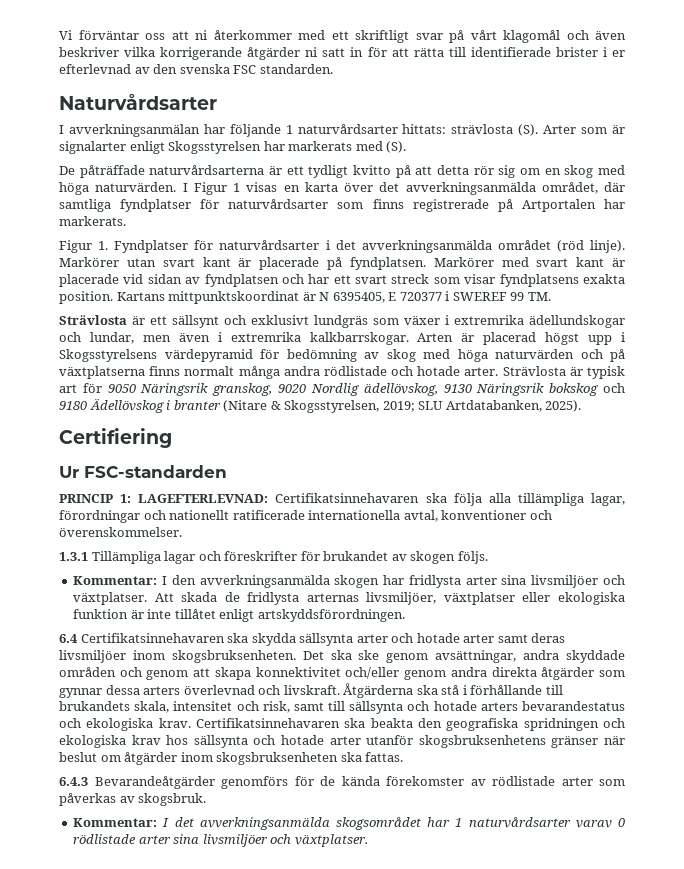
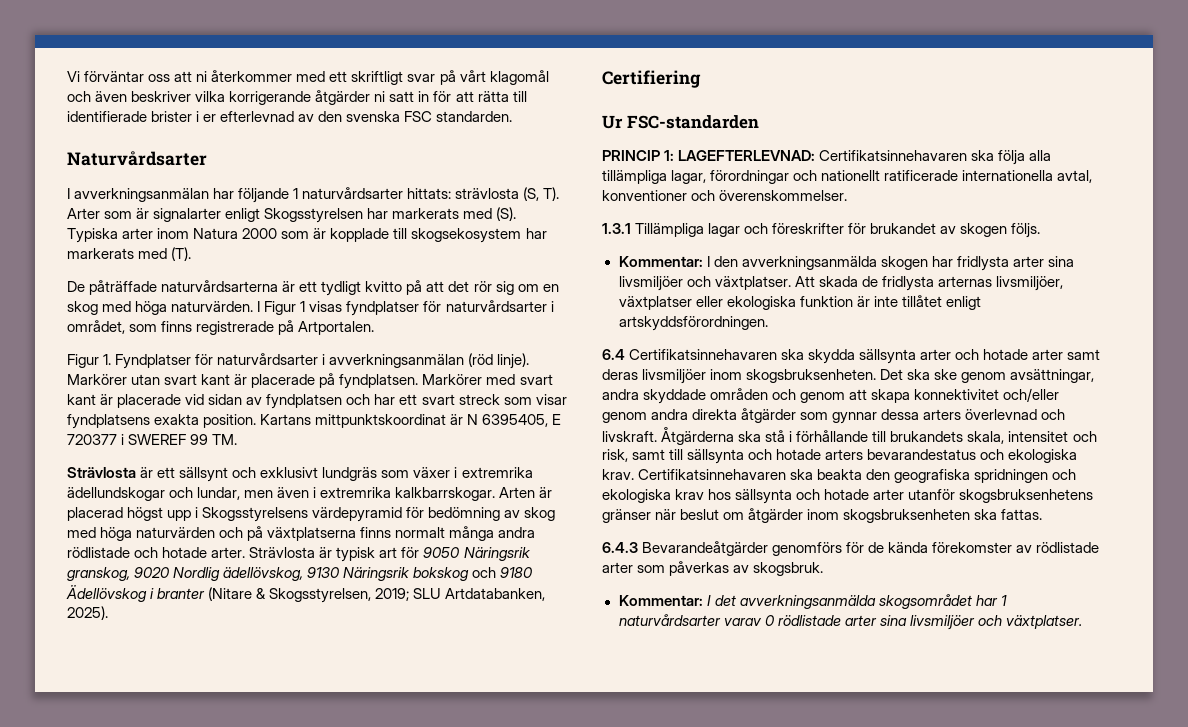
- I avverkningsanmälan har följande 1 naturvårdsarter hittats: strävlosta (S). Arter som är signalarter enligt Skogsstyrelsen har markerats med (S).
+ I avverkningsanmälan har följande 1 naturvårdsarter hittats: strävlosta (S, T). Arter som är signalarter enligt Skogsstyrelsen har markerats med (S). Typiska arter inom Natura 2000 som är kopplade till skogsekosystem har markerats med (T).
- De påträffade naturvårdsarterna är ett tydligt kvitto på att detta rör sig om en skog med höga naturvärden.
+ De påträffade naturvårdsarterna är ett tydligt kvitto på att det rör sig om en skog med höga naturvärden.
- I Figur 1 visas en karta över det avverkningsanmälda området, där samtliga fyndplatser för naturvårdsarter som finns registrerade på Artportalen har markerats.
+ I Figur 1 visas fyndplatser för naturvårdsarter i området, som finns registrerade på Artportalen.
- Figur 1. Fyndplatser för naturvårdsarter i det avverkningsanmälda området (röd linje).
+ Figur 1. Fyndplatser för naturvårdsarter i avverkningsanmälan (röd linje).

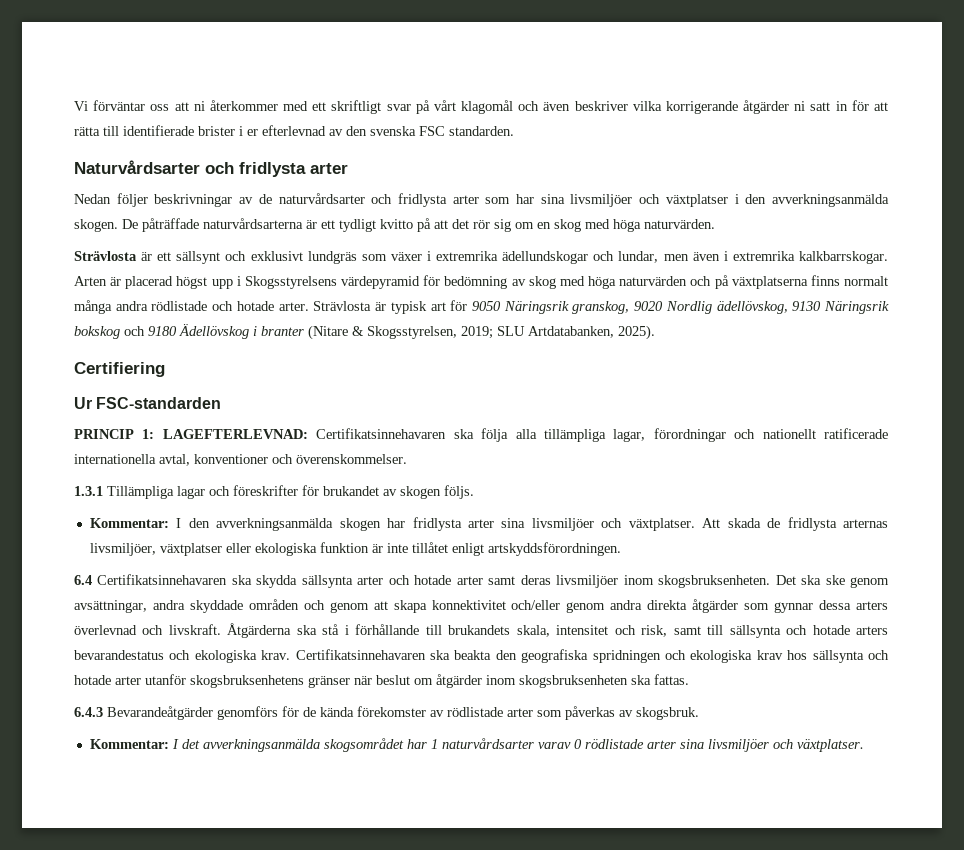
- Naturvårdsarter
- I avverkningsanmälan har följande 1 naturvårdsarter hittats: strävlosta (S, T). Arter som är signalarter enligt Skogsstyrelsen har markerats med (S). Typiska arter inom Natura 2000 som är kopplade till skogsekosystem har markerats med (T).
- De påträffade naturvårdsarterna är ett tydligt kvitto på att det rör sig om en skog med höga naturvärden. I Figur 1 visas fyndplatser för naturvårdsarter i området, som finns registrerade på Artportalen.
- Figur 1. Fyndplatser för naturvårdsarter i avverkningsanmälan (röd linje). Markörer utan svart kant är placerade på fyndplatsen. Markörer med svart kant är placerade vid sidan av fyndplatsen och har ett svart streck som visar fyndplatsens exakta position. Kartans mittpunktskoordinat är N 6395405, E 720377 i SWEREF 99 TM.
+ Naturvårdsarter och fridlysta arter
+ Nedan följer beskrivningar av de naturvårdsarter och fridlysta arter som har sina livsmiljöer och växtplatser i den avverkningsanmälda skogen. De påträffade naturvårdsarterna är ett tydligt kvitto på att det rör sig om en skog med höga naturvärden.

